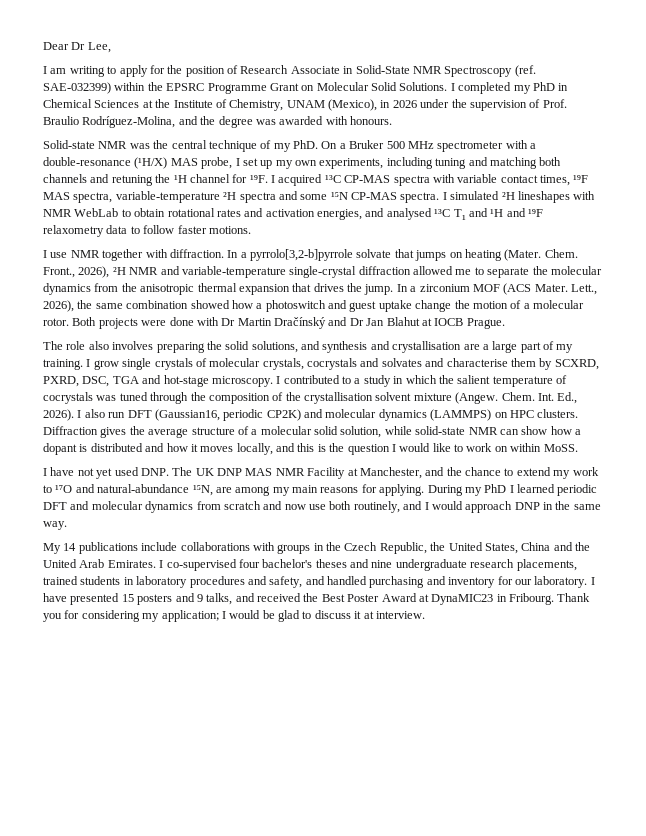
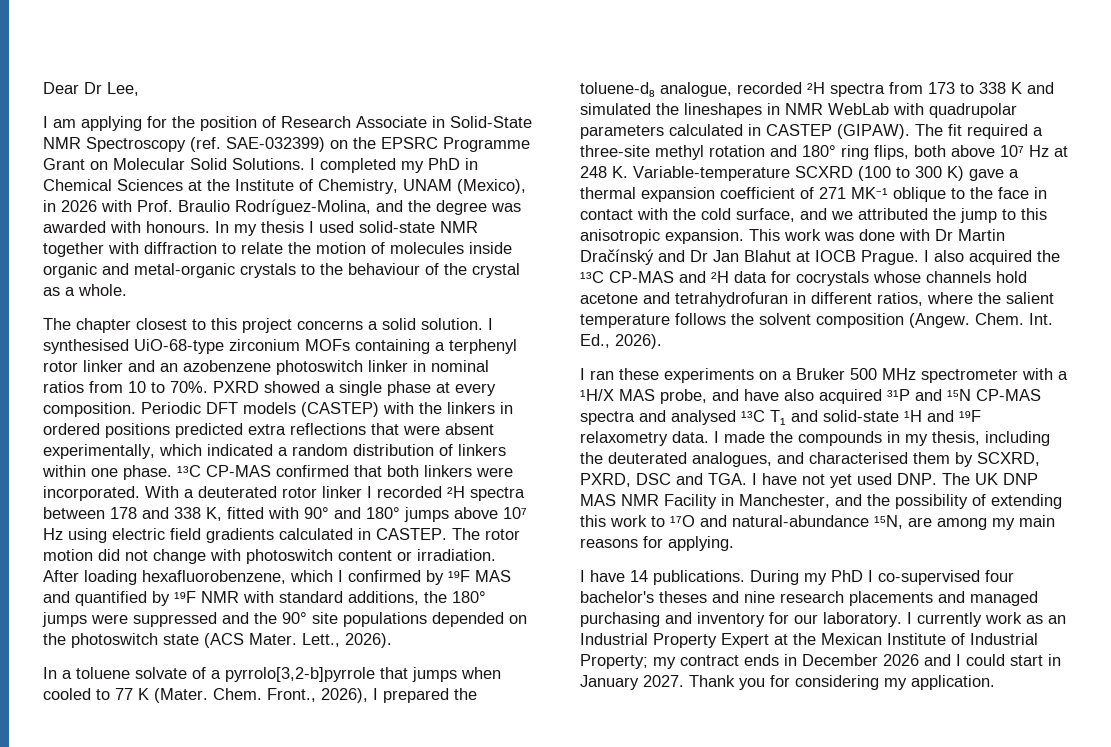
- I am writing to apply for the position of Research Associate in Solid-State NMR Spectroscopy (ref. SAE-032399) within the EPSRC Programme Grant on Molecular Solid Solutions.
+ I am applying for the position of Research Associate in Solid-State NMR Spectroscopy (ref. SAE-032399) on the EPSRC Programme Grant on Molecular Solid Solutions.
- I completed my PhD in Chemical Sciences at the Institute of Chemistry, UNAM (Mexico), in 2026 under the supervision of Prof. Braulio Rodríguez-Molina, and the degree was awarded with honours.
- Solid-state NMR was the central technique of my PhD. On a Bruker 500 MHz spectrometer with a double-resonance (¹H/X) MAS probe, I set up my own experiments, including tuning and matching both channels and retuning the ¹H channel for ¹⁹F. I acquired ¹³C CP-MAS spectra with variable contact times, ¹⁹F MAS spectra, variable-temperature ²H spectra and some ¹⁵N CP-MAS spectra. I simulated ²H lineshapes with NMR WebLab to obtain rotational rates and activation energies, and analysed ¹³C T₁ and ¹H and ¹⁹F relaxometry data to follow faster motions.
- I use NMR together with diffraction. In a pyrrolo[3,2-b]pyrrole solvate that jumps on heating (Mater. Chem. Front., 2026), ²H NMR and variable-temperature single-crystal diffraction allowed me to separate the molecular dynamics from the anisotropic thermal expansion that drives the jump. In a zirconium MOF (ACS Mater. Lett., 2026), the same combination showed how a photoswitch and guest uptake change the motion of a molecular rotor. Both projects were done with Dr Martin Dračínský and Dr Jan Blahut at IOCB Prague.
- The role also involves preparing the solid solutions, and synthesis and crystallisation are a large part of my training. I grow single crystals of molecular crystals, cocrystals and solvates and characterise them by SCXRD, PXRD, DSC, TGA and hot-stage microscopy. I contributed to a study in which the salient temperature of cocrystals was tuned through the composition of the crystallisation solvent mixture (Angew.
+ I completed my PhD in Chemical Sciences at the Institute of Chemistry, UNAM (Mexico), in 2026 with Prof. Braulio Rodríguez-Molina, and the degree was awarded with honours. In my thesis I used solid-state NMR together with diffraction to relate the motion of molecules inside organic and metal-organic crystals to the behaviour of the crystal as a whole.
+ The chapter closest to this project concerns a solid solution. I synthesised UiO-68-type zirconium MOFs containing a terphenyl rotor linker and an azobenzene photoswitch linker in nominal ratios from 10 to 70%. PXRD showed a single phase at every composition. Periodic DFT models (CASTEP) with the linkers in ordered positions predicted extra reflections that were absent experimentally, which indicated a random distribution of linkers within one phase. ¹³C CP-MAS confirmed that both linkers were incorporated. With a deuterated rotor linker I recorded ²H spectra between 178 and 338 K, fitted with 90° and 180° jumps above 10⁷ Hz using electric field gradients calculated in CASTEP. The rotor motion did not change with photoswitch content or irradiation. After loading hexafluorobenzene, which I confirmed by ¹⁹F MAS and quantified by ¹⁹F NMR with standard additions, the 180° jumps were suppressed and the 90° site populations depended on the photoswitch state (ACS Mater. Lett., 2026).
+ In a toluene solvate of a pyrrolo[3,2-b]pyrrole that jumps when cooled to 77 K (Mater. Chem. Front., 2026), I prepared the toluene-d₈ analogue, recorded ²H spectra from 173 to 338 K and simulated the lineshapes in NMR WebLab with quadrupolar parameters calculated in CASTEP (GIPAW). The fit required a three-site methyl rotation and 180° ring flips, both above 10⁷ Hz at 248 K. Variable-temperature SCXRD (100 to 300 K) gave a thermal expansion coefficient of 271 MK⁻¹ oblique to the face in contact with the cold surface, and we attributed the jump to this anisotropic expansion. This work was done with Dr Martin Dračínský and Dr Jan Blahut at IOCB Prague. I also acquired the ¹³C CP-MAS and ²H data for cocrystals whose channels hold acetone and tetrahydrofuran in different ratios, where the salient temperature follows the solvent composition (Angew.
- Int. Ed., 2026). I also run DFT (Gaussian16, periodic CP2K) and molecular dynamics (LAMMPS) on HPC clusters. Diffraction gives the average structure of a molecular solid solution, while solid-state NMR can show how a dopant is distributed and how it moves locally, and this is the question I would like to work on within MoSS.
- I have not yet used DNP. The UK DNP MAS NMR Facility at Manchester, and the chance to extend my work to ¹⁷O and natural-abundance ¹⁵N, are among my main reasons for applying. During my PhD I learned periodic DFT and molecular dynamics from scratch and now use both routinely, and I would approach DNP in the same way.
- My 14 publications include collaborations with groups in the Czech Republic, the United States, China and the United Arab Emirates. I co-supervised four bachelor's theses and nine undergraduate research placements, trained students in laboratory procedures and safety, and handled purchasing and inventory for our laboratory.
+ Int. Ed., 2026).
+ I ran these experiments on a Bruker 500 MHz spectrometer with a ¹H/X MAS probe, and have also acquired ³¹P and ¹⁵N CP-MAS spectra and analysed ¹³C T₁ and solid-state ¹H and ¹⁹F relaxometry data. I made the compounds in my thesis, including the deuterated analogues, and characterised them by SCXRD, PXRD, DSC and TGA. I have not yet used DNP. The UK DNP MAS NMR Facility in Manchester, and the possibility of extending this work to ¹⁷O and natural-abundance ¹⁵N, are among my main reasons for applying.
+ I have 14 publications. During my PhD I co-supervised four bachelor's theses and nine research placements and managed purchasing and inventory for our laboratory.
- I have presented 15 posters and 9 talks, and received the Best Poster Award at DynaMIC23 in Fribourg.
+ I currently work as an Industrial Property Expert at the Mexican Institute of Industrial Property; my contract ends in December 2026 and I could start in January 2027.
- Thank you for considering my application; I would be glad to discuss it at interview.
+ Thank you for considering my application.

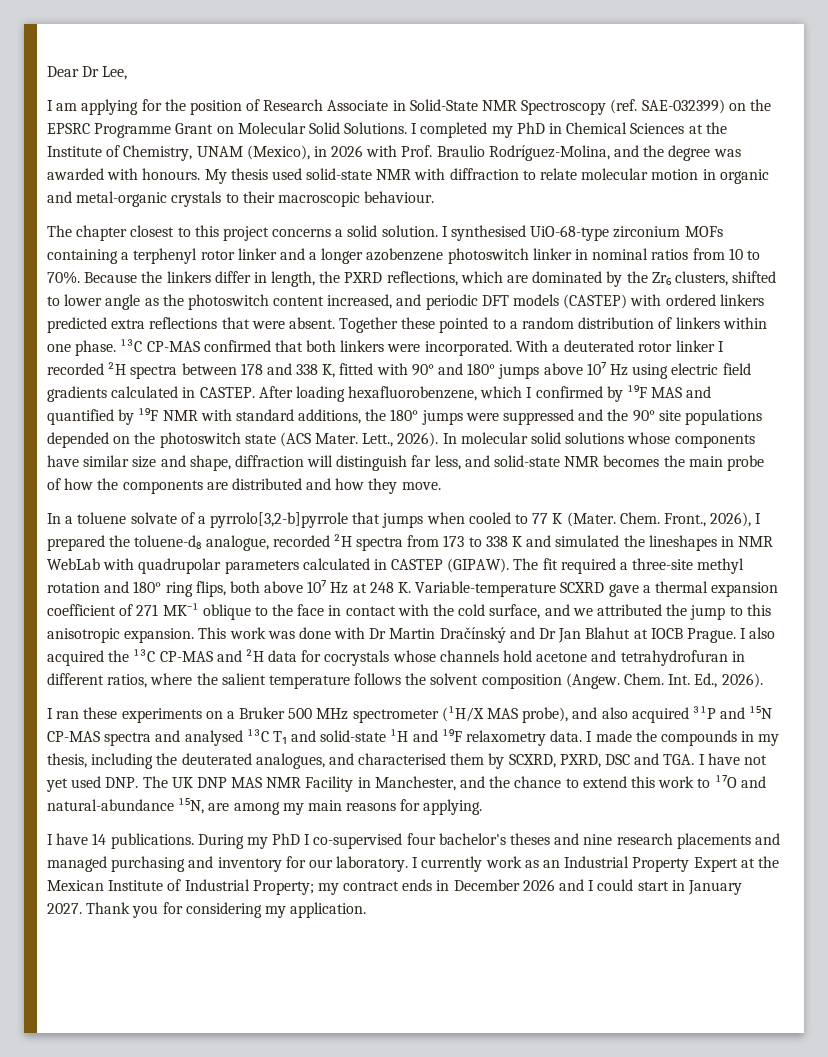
- In my thesis I used solid-state NMR together with diffraction to relate the motion of molecules inside organic and metal-organic crystals to the behaviour of the crystal as a whole.
+ My thesis used solid-state NMR with diffraction to relate molecular motion in organic and metal-organic crystals to their macroscopic behaviour.
- I synthesised UiO-68-type zirconium MOFs containing a terphenyl rotor linker and an azobenzene photoswitch linker in nominal ratios from 10 to 70%.
+ I synthesised UiO-68-type zirconium MOFs containing a terphenyl rotor linker and a longer azobenzene photoswitch linker in nominal ratios from 10 to 70%.
- PXRD showed a single phase at every composition. Periodic DFT models (CASTEP) with the linkers in ordered positions predicted extra reflections that were absent experimentally, which indicated a random distribution of linkers within one phase.
+ Because the linkers differ in length, the PXRD reflections, which are dominated by the Zr₆ clusters, shifted to lower angle as the photoswitch content increased, and periodic DFT models (CASTEP) with ordered linkers predicted extra reflections that were absent. Together these pointed to a random distribution of linkers within one phase.
- The rotor motion did not change with photoswitch content or irradiation.
+ In molecular solid solutions whose components have similar size and shape, diffraction will distinguish far less, and solid-state NMR becomes the main probe of how the components are distributed and how they move.
- The fit required a three-site methyl rotation and 180° ring flips, both above 10⁷ Hz at 248 K. Variable-temperature SCXRD (100 to 300 K) gave a thermal expansion coefficient of 271 MK⁻¹ oblique to the face in contact with the cold surface, and we attributed the jump to this anisotropic expansion.
+ The fit required a three-site methyl rotation and 180° ring flips, both above 10⁷ Hz at 248 K. Variable-temperature SCXRD gave a thermal expansion coefficient of 271 MK⁻¹ oblique to the face in contact with the cold surface, and we attributed the jump to this anisotropic expansion.
- I ran these experiments on a Bruker 500 MHz spectrometer with a ¹H/X MAS probe, and have also acquired ³¹P and ¹⁵N CP-MAS spectra and analysed ¹³C T₁ and solid-state ¹H and ¹⁹F relaxometry data.
+ I ran these experiments on a Bruker 500 MHz spectrometer (¹H/X MAS probe), and also acquired ³¹P and ¹⁵N CP-MAS spectra and analysed ¹³C T₁ and solid-state ¹H and ¹⁹F relaxometry data.
- I made the compounds in my thesis, including the deuterated analogues, and characterised them by SCXRD, PXRD, DSC and TGA. I have not yet used DNP. The UK DNP MAS NMR Facility in Manchester, and the possibility of extending this work to ¹⁷O and natural-abundance ¹⁵N, are among my main reasons for applying.
+ I made the compounds in my thesis, including the deuterated analogues, and characterised them by SCXRD, PXRD, DSC and TGA. I have not yet used DNP. The UK DNP MAS NMR Facility in Manchester, and the chance to extend this work to ¹⁷O and natural-abundance ¹⁵N, are among my main reasons for applying.

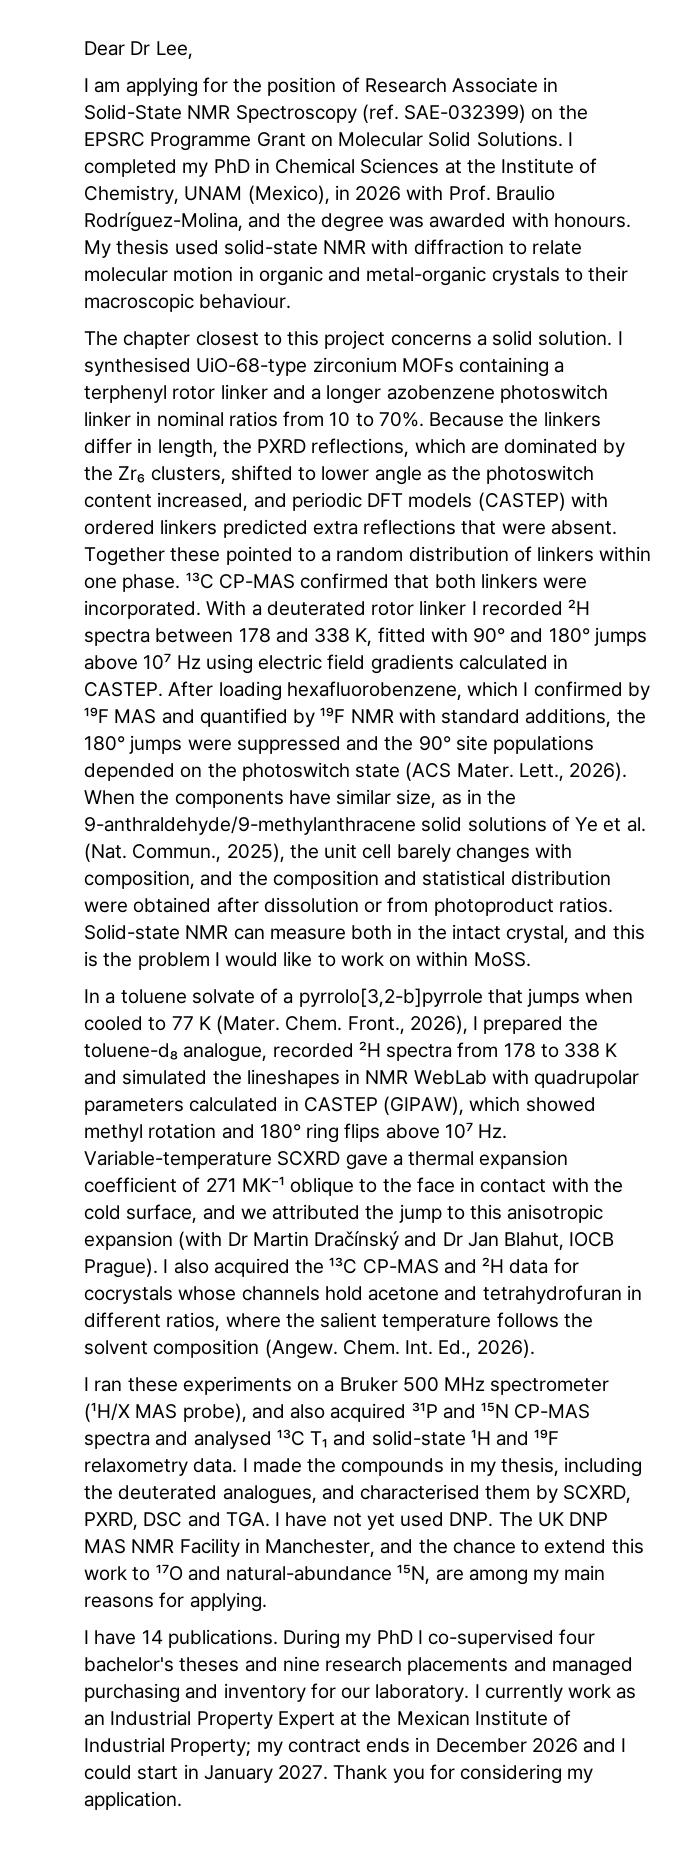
- In molecular solid solutions whose components have similar size and shape, diffraction will distinguish far less, and solid-state NMR becomes the main probe of how the components are distributed and how they move.
+ When the components have similar size, as in the 9-anthraldehyde/9-methylanthracene solid solutions of Ye et al. (Nat. Commun., 2025), the unit cell barely changes with composition, and the composition and statistical distribution were obtained after dissolution or from photoproduct ratios. Solid-state NMR can measure both in the intact crystal, and this is the problem I would like to work on within MoSS.
- Front., 2026), I prepared the toluene-d₈ analogue, recorded ²H spectra from 173 to 338 K and simulated the lineshapes in NMR WebLab with quadrupolar parameters calculated in CASTEP (GIPAW). The fit required a three-site methyl rotation and 180° ring flips, both above 10⁷ Hz at 248 K. Variable-temperature SCXRD gave a thermal expansion coefficient of 271 MK⁻¹ oblique to the face in contact with the cold surface, and we attributed the jump to this anisotropic expansion. This work was done with Dr Martin Dračínský and Dr Jan Blahut at IOCB Prague.
+ Front., 2026), I prepared the toluene-d₈ analogue, recorded ²H spectra from 178 to 338 K and simulated the lineshapes in NMR WebLab with quadrupolar parameters calculated in CASTEP (GIPAW), which showed methyl rotation and 180° ring flips above 10⁷ Hz. Variable-temperature SCXRD gave a thermal expansion coefficient of 271 MK⁻¹ oblique to the face in contact with the cold surface, and we attributed the jump to this anisotropic expansion (with Dr Martin Dračínský and Dr Jan Blahut, IOCB Prague).

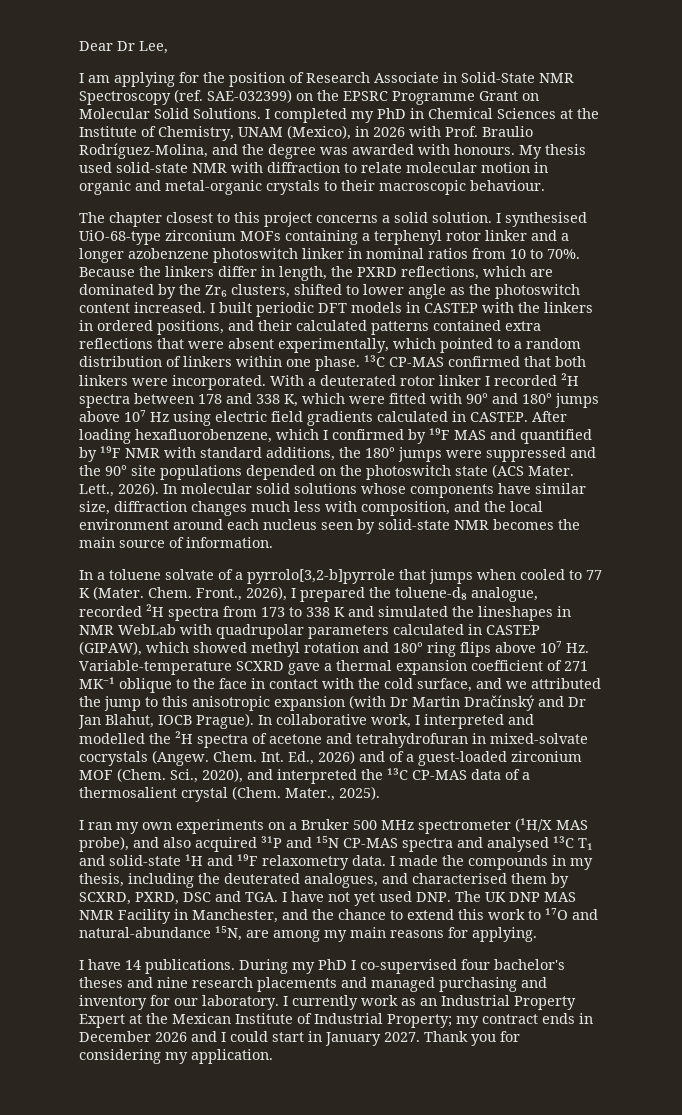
- Because the linkers differ in length, the PXRD reflections, which are dominated by the Zr₆ clusters, shifted to lower angle as the photoswitch content increased, and periodic DFT models (CASTEP) with ordered linkers predicted extra reflections that were absent. Together these pointed to a random distribution of linkers within one phase.
+ Because the linkers differ in length, the PXRD reflections, which are dominated by the Zr₆ clusters, shifted to lower angle as the photoswitch content increased. I built periodic DFT models in CASTEP with the linkers in ordered positions, and their calculated patterns contained extra reflections that were absent experimentally, which pointed to a random distribution of linkers within one phase.
- With a deuterated rotor linker I recorded ²H spectra between 178 and 338 K, fitted with 90° and 180° jumps above 10⁷ Hz using electric field gradients calculated in CASTEP.
+ With a deuterated rotor linker I recorded ²H spectra between 178 and 338 K, which were fitted with 90° and 180° jumps above 10⁷ Hz using electric field gradients calculated in CASTEP.
- When the components have similar size, as in the 9-anthraldehyde/9-methylanthracene solid solutions of Ye et al. (Nat. Commun., 2025), the unit cell barely changes with composition, and the composition and statistical distribution were obtained after dissolution or from photoproduct ratios. Solid-state NMR can measure both in the intact crystal, and this is the problem I would like to work on within MoSS.
+ In molecular solid solutions whose components have similar size, diffraction changes much less with composition, and the local environment around each nucleus seen by solid-state NMR becomes the main source of information.
- Front., 2026), I prepared the toluene-d₈ analogue, recorded ²H spectra from 178 to 338 K and simulated the lineshapes in NMR WebLab with quadrupolar parameters calculated in CASTEP (GIPAW), which showed methyl rotation and 180° ring flips above 10⁷ Hz. Variable-temperature SCXRD gave a thermal expansion coefficient of 271 MK⁻¹ oblique to the face in contact with the cold surface, and we attributed the jump to this anisotropic expansion (with Dr Martin Dračínský and Dr Jan Blahut, IOCB Prague).
+ Front., 2026), I prepared the toluene-d₈ analogue, recorded ²H spectra from 173 to 338 K and simulated the lineshapes in NMR WebLab with quadrupolar parameters calculated in CASTEP (GIPAW), which showed methyl rotation and 180° ring flips above 10⁷ Hz. Variable-temperature SCXRD gave a thermal expansion coefficient of 271 MK⁻¹ oblique to the face in contact with the cold surface, and we attributed the jump to this anisotropic expansion (with Dr Martin Dračínský and Dr Jan Blahut, IOCB Prague).
- I also acquired the ¹³C CP-MAS and ²H data for cocrystals whose channels hold acetone and tetrahydrofuran in different ratios, where the salient temperature follows the solvent composition (Angew. Chem. Int. Ed., 2026).
+ In collaborative work, I interpreted and modelled the ²H spectra of acetone and tetrahydrofuran in mixed-solvate cocrystals (Angew. Chem. Int. Ed., 2026) and of a guest-loaded zirconium MOF (Chem. Sci., 2020), and interpreted the ¹³C CP-MAS data of a thermosalient crystal (Chem. Mater., 2025).
- I ran these experiments on a Bruker 500 MHz spectrometer (¹H/X MAS probe), and also acquired ³¹P and ¹⁵N CP-MAS spectra and analysed ¹³C T₁ and solid-state ¹H and ¹⁹F relaxometry data.
+ I ran my own experiments on a Bruker 500 MHz spectrometer (¹H/X MAS probe), and also acquired ³¹P and ¹⁵N CP-MAS spectra and analysed ¹³C T₁ and solid-state ¹H and ¹⁹F relaxometry data.

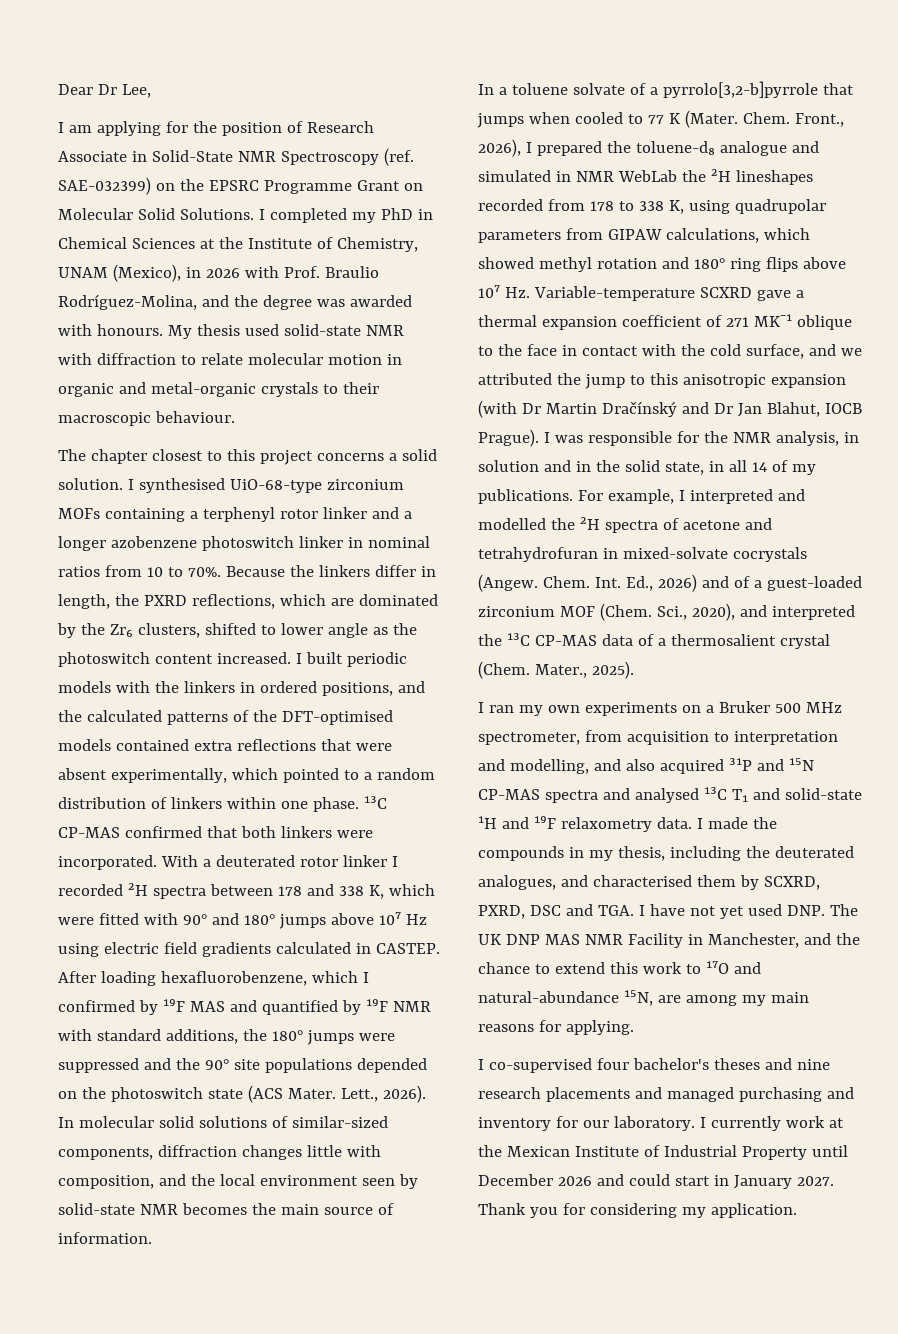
- I built periodic DFT models in CASTEP with the linkers in ordered positions, and their calculated patterns contained extra reflections that were absent experimentally, which pointed to a random distribution of linkers within one phase.
+ I built periodic models with the linkers in ordered positions, and the calculated patterns of the DFT-optimised models contained extra reflections that were absent experimentally, which pointed to a random distribution of linkers within one phase.
- In molecular solid solutions whose components have similar size, diffraction changes much less with composition, and the local environment around each nucleus seen by solid-state NMR becomes the main source of information.
+ In molecular solid solutions of similar-sized components, diffraction changes little with composition, and the local environment seen by solid-state NMR becomes the main source of information.
- Front., 2026), I prepared the toluene-d₈ analogue, recorded ²H spectra from 173 to 338 K and simulated the lineshapes in NMR WebLab with quadrupolar parameters calculated in CASTEP (GIPAW), which showed methyl rotation and 180° ring flips above 10⁷ Hz. Variable-temperature SCXRD gave a thermal expansion coefficient of 271 MK⁻¹ oblique to the face in contact with the cold surface, and we attributed the jump to this anisotropic expansion (with Dr Martin Dračínský and Dr Jan Blahut, IOCB Prague).
+ Front., 2026), I prepared the toluene-d₈ analogue and simulated in NMR WebLab the ²H lineshapes recorded from 178 to 338 K, using quadrupolar parameters from GIPAW calculations, which showed methyl rotation and 180° ring flips above 10⁷ Hz. Variable-temperature SCXRD gave a thermal expansion coefficient of 271 MK⁻¹ oblique to the face in contact with the cold surface, and we attributed the jump to this anisotropic expansion (with Dr Martin Dračínský and Dr Jan Blahut, IOCB Prague).
- In collaborative work, I interpreted and modelled the ²H spectra of acetone and tetrahydrofuran in mixed-solvate cocrystals (Angew.
+ I was responsible for the NMR analysis, in solution and in the solid state, in all 14 of my publications. For example, I interpreted and modelled the ²H spectra of acetone and tetrahydrofuran in mixed-solvate cocrystals (Angew.
- I ran my own experiments on a Bruker 500 MHz spectrometer (¹H/X MAS probe), and also acquired ³¹P and ¹⁵N CP-MAS spectra and analysed ¹³C T₁ and solid-state ¹H and ¹⁹F relaxometry data.
+ I ran my own experiments on a Bruker 500 MHz spectrometer, from acquisition to interpretation and modelling, and also acquired ³¹P and ¹⁵N CP-MAS spectra and analysed ¹³C T₁ and solid-state ¹H and ¹⁹F relaxometry data.
- I have 14 publications. During my PhD I co-supervised four bachelor's theses and nine research placements and managed purchasing and inventory for our laboratory.
+ I co-supervised four bachelor's theses and nine research placements and managed purchasing and inventory for our laboratory.
- I currently work as an Industrial Property Expert at the Mexican Institute of Industrial Property; my contract ends in December 2026 and I could start in January 2027.
+ I currently work at the Mexican Institute of Industrial Property until December 2026 and could start in January 2027.

